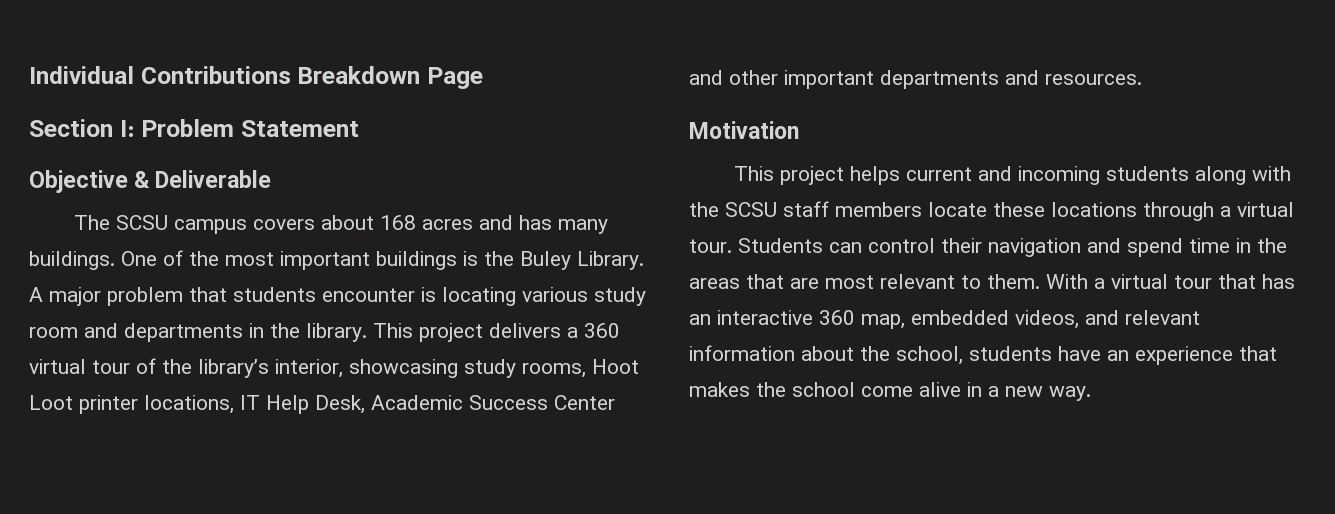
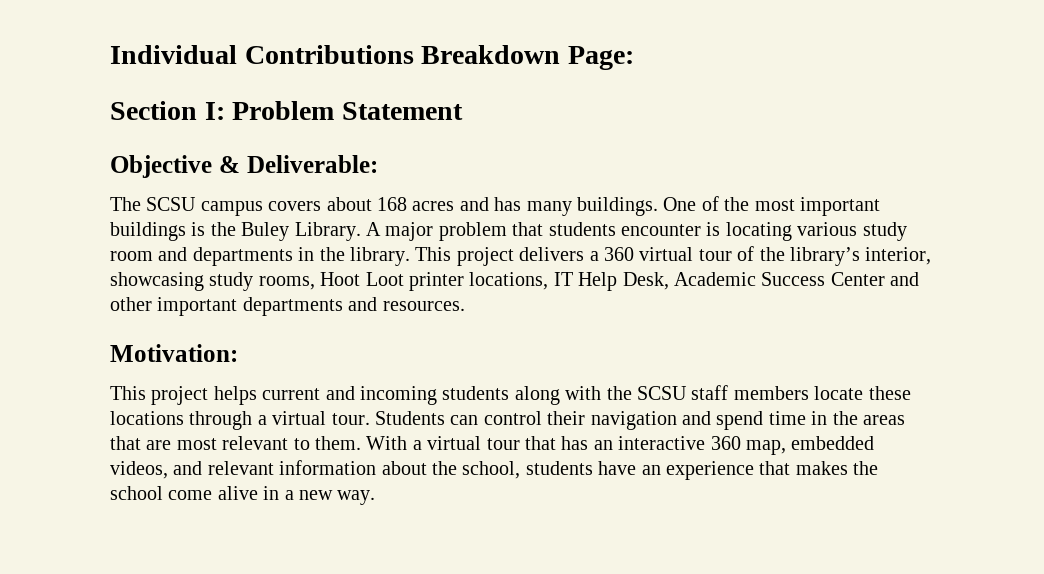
- Individual Contributions Breakdown Page
+ Individual Contributions Breakdown Page:
- Objective & Deliverable
+ Objective & Deliverable:
- Motivation
+ Motivation:

